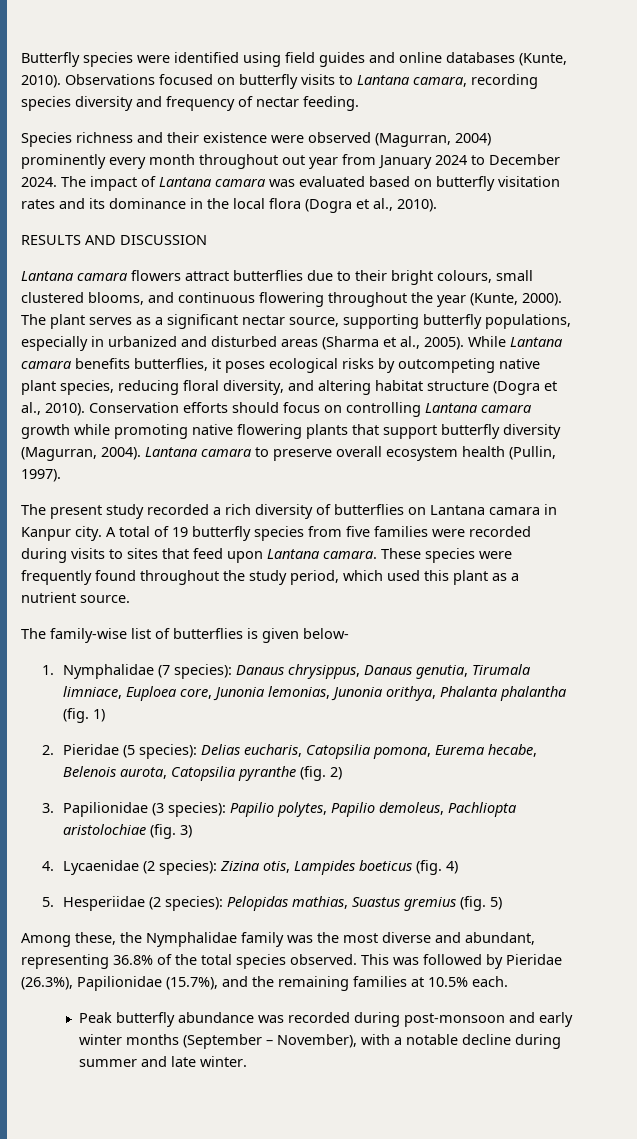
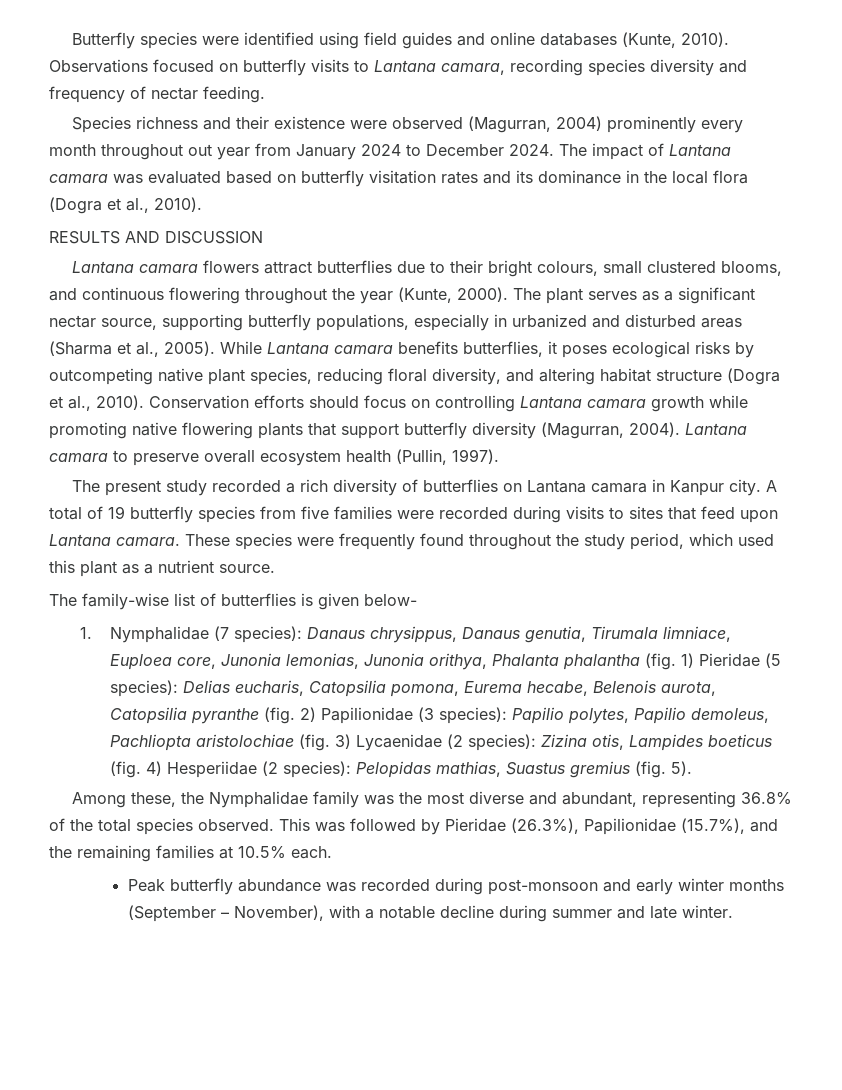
- Danaus chrysippus, Danaus genutia, Tirumala limniace, Euploea core, Junonia lemonias, Junonia orithya, Phalanta phalantha (fig. 1)
- 2. Pieridae (5 species):
+ Danaus chrysippus, Danaus genutia, Tirumala limniace, Euploea core, Junonia lemonias, Junonia orithya, Phalanta phalantha (fig. 1) Pieridae (5 species):
- Delias eucharis, Catopsilia pomona, Eurema hecabe, Belenois aurota, Catopsilia pyranthe (fig. 2)
- 3. Papilionidae (3 species):
+ Delias eucharis, Catopsilia pomona, Eurema hecabe, Belenois aurota, Catopsilia pyranthe (fig. 2) Papilionidae (3 species):
- Papilio polytes, Papilio demoleus, Pachliopta aristolochiae (fig. 3)
- 4. Lycaenidae (2 species):
+ Papilio polytes, Papilio demoleus, Pachliopta aristolochiae (fig. 3) Lycaenidae (2 species):
- Zizina otis, Lampides boeticus (fig. 4)
- 5. Hesperiidae (2 species):
+ Zizina otis, Lampides boeticus (fig. 4) Hesperiidae (2 species):
- Pelopidas mathias, Suastus gremius (fig. 5)
+ Pelopidas mathias, Suastus gremius (fig. 5).

